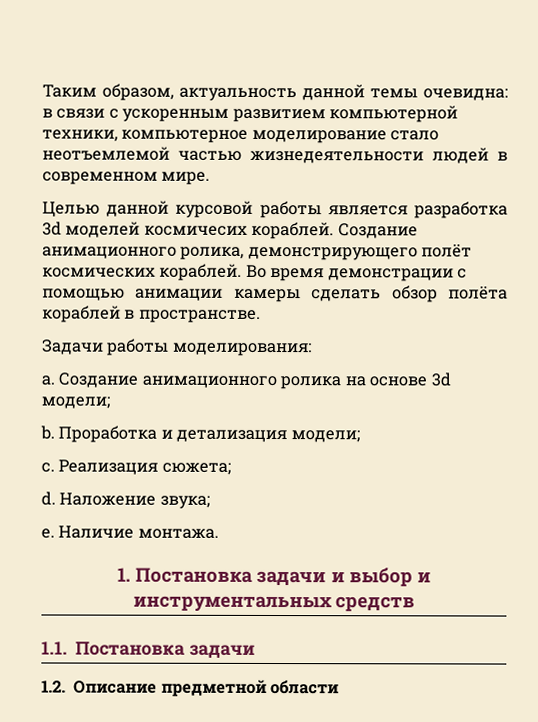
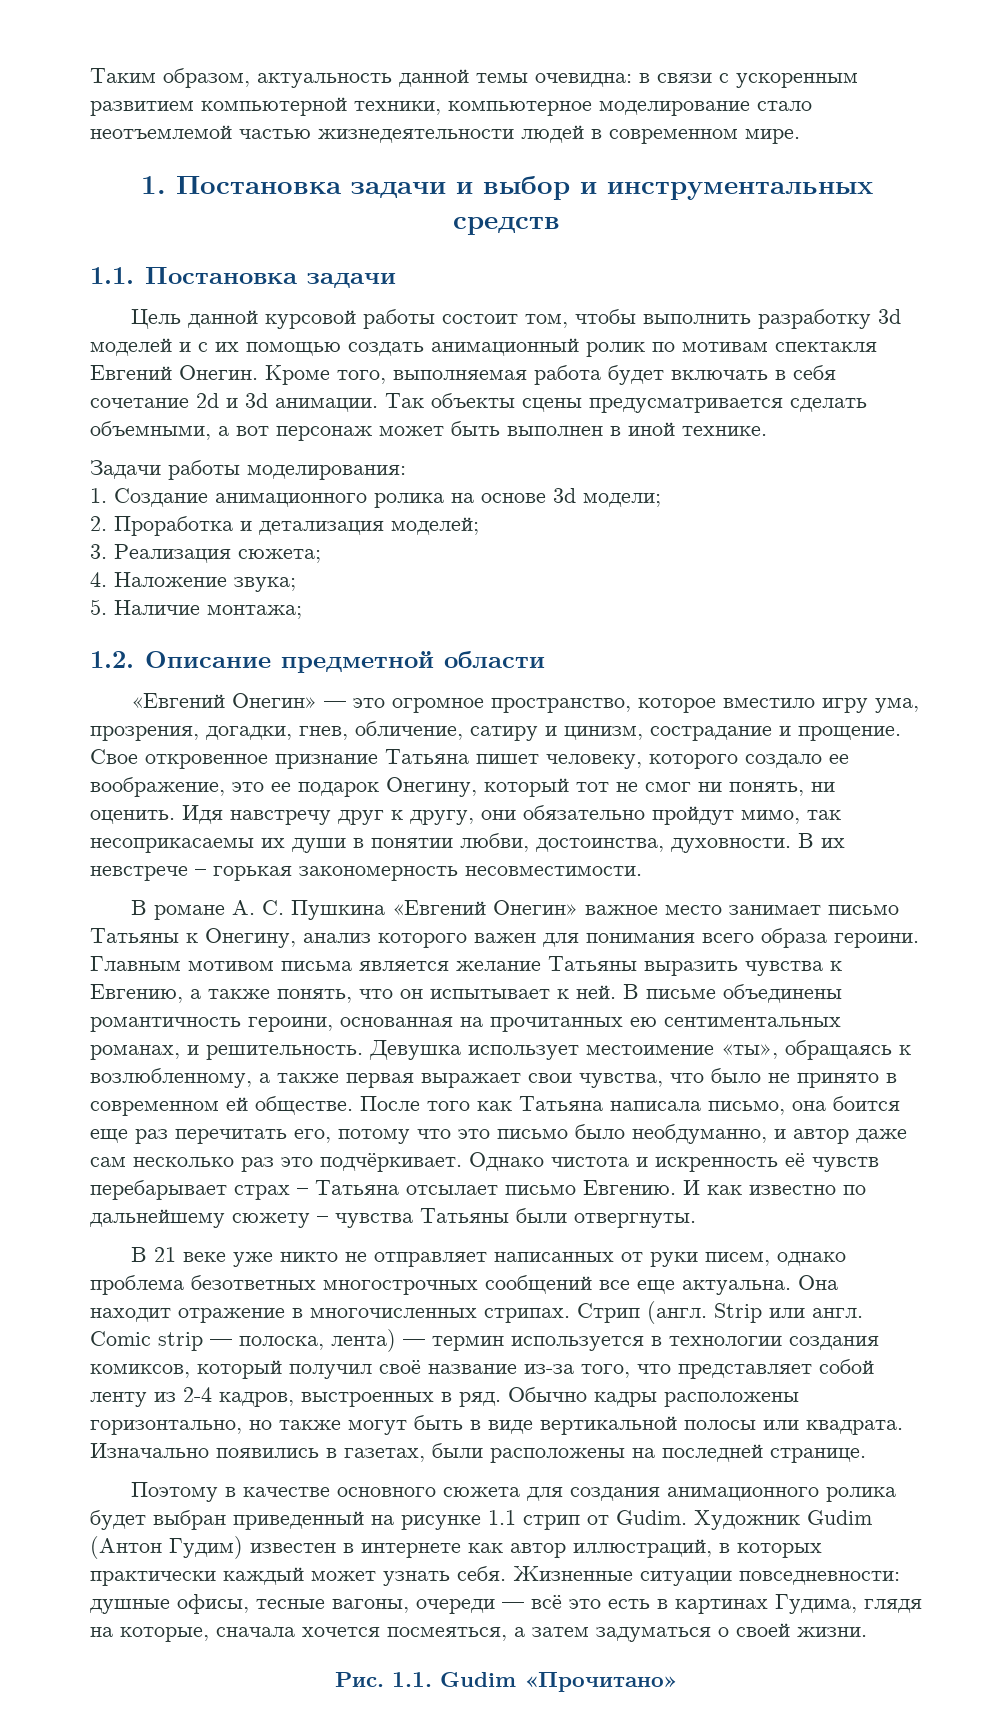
- Целью данной курсовой работы является разработка 3d моделей космичесих кораблей. Создание анимационного ролика, демонстрирующего полёт космических кораблей. Во время демонстрации с помощью анимации камеры сделать обзор полёта кораблей в пространстве.
- Задачи работы моделирования:
- a. Создание анимационного ролика на основе 3d модели;
- b. Проработка и детализация модели;
- c. Реализация сюжета;
- d. Наложение звука;
- e. Наличие монтажа.
+ Цель данной курсовой работы состоит том, чтобы выполнить разработку 3d моделей и с их помощью создать анимационный ролик по мотивам спектакля Евгений Онегин. Кроме того, выполняемая работа будет включать в себя сочетание 2d и 3d анимации. Так объекты сцены предусматривается сделать объемными, а вот персонаж может быть выполнен в иной технике.
+ Задачи работы моделирования:
+ 1. Создание анимационного ролика на основе 3d модели;
+ 2. Проработка и детализация моделей;
+ 3. Реализация сюжета;
+ 4. Наложение звука;
+ 5. Наличие монтажа;
  1.2. Описание предметной области
+ «Евгений Онегин» — это огромное пространство, которое вместило игру ума, прозрения, догадки, гнев, обличение, сатиру и цинизм, сострадание и прощение. Свое откровенное признание Татьяна пишет человеку, которого создало ее воображение, это ее подарок Онегину, который тот не смог ни понять, ни оценить. Идя навстречу друг к другу, они обязательно пройдут мимо, так несоприкасаемы их души в понятии любви, достоинства, духовности. В их невстрече – горькая закономерность несовместимости.
+ В романе А. С. Пушкина «Евгений Онегин» важное место занимает письмо Татьяны к Онегину, анализ которого важен для понимания всего образа героини. Главным мотивом письма является желание Татьяны выразить чувства к Евгению, а также понять, что он испытывает к ней. В письме объединены романтичность героини, основанная на прочитанных ею сентиментальных романах, и решительность. Девушка использует местоимение «ты», обращаясь к возлюбленному, а также первая выражает свои чувства, что было не принято в современном ей обществе. После того как Татьяна написала письмо, она боится еще раз перечитать его, потому что это письмо было необдуманно, и автор даже сам несколько раз это подчёркивает. Однако чистота и искренность её чувств перебарывает страх – Татьяна отсылает письмо Евгению. И как известно по дальнейшему сюжету – чувства Татьяны были отвергнуты.
+ В 21 веке уже никто не отправляет написанных от руки писем, однако проблема безответных многострочных сообщений все еще актуальна. Она находит отражение в многочисленных стрипах. Стрип (англ. Strip или англ. Comic strip — полоска, лента) — термин используется в технологии создания комиксов, который получил своё название из-за того, что представляет собой ленту из 2-4 кадров, выстроенных в ряд. Обычно кадры расположены горизонтально, но также могут быть в виде вертикальной полосы или квадрата. Изначально появились в газетах, были расположены на последней странице.
+ Поэтому в качестве основного сюжета для создания анимационного ролика будет выбран приведенный на рисунке 1.1 стрип от Gudim. Художник Gudim (Антон Гудим) известен в интернете как автор иллюстраций, в которых практически каждый может узнать себя. Жизненные ситуации повседневности: душные офисы, тесные вагоны, очереди — всё это есть в картинах Гудима, глядя на которые, сначала хочется посмеяться, а затем задуматься о своей жизни.
+ Рис. 1.1. Gudim «Прочитано»

